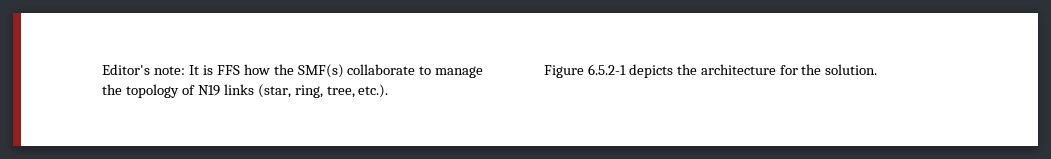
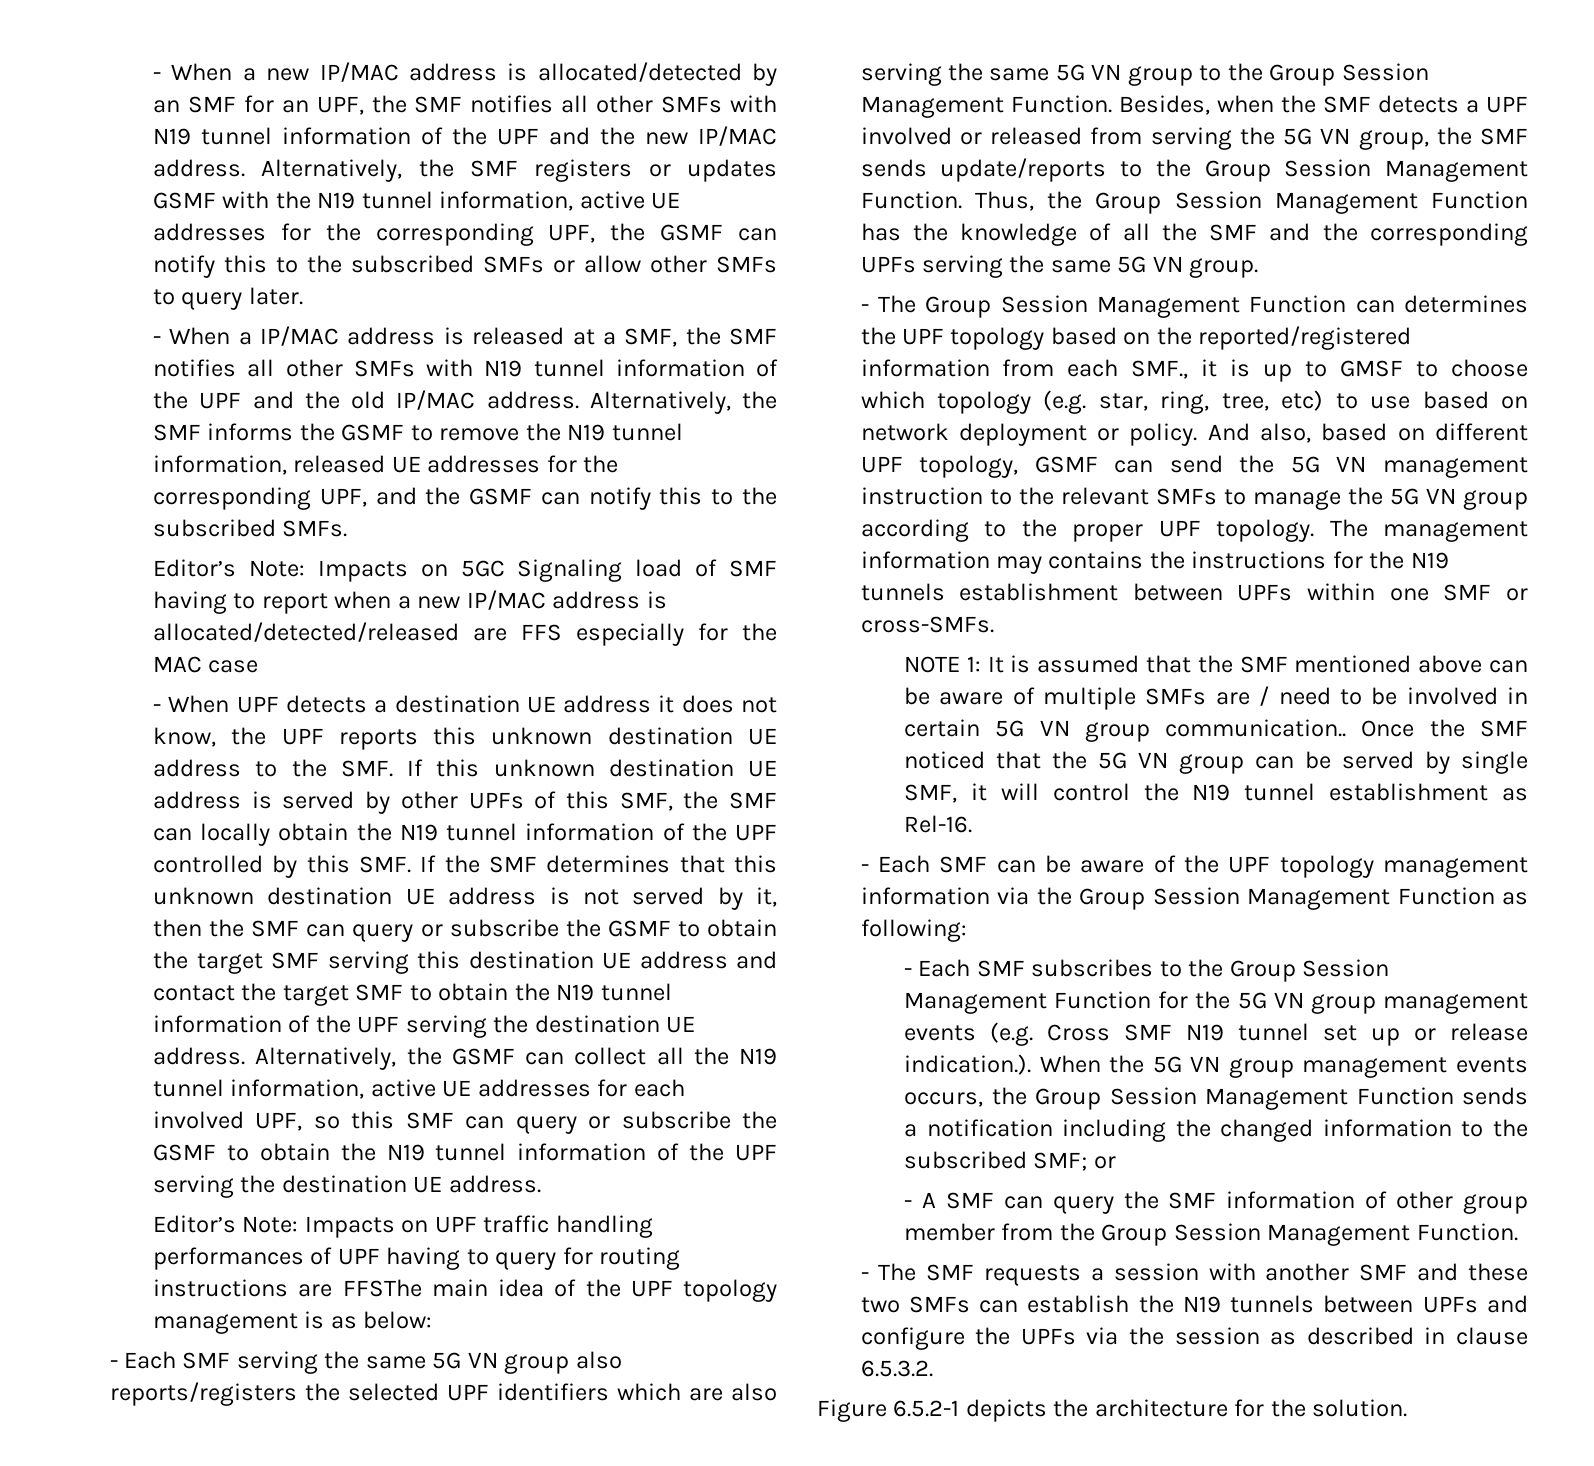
- Editor's note: It is FFS how the SMF(s) collaborate to manage the topology of N19 links (star, ring, tree, etc.).
+ - When a new IP/MAC address is allocated/detected by an SMF for an UPF, the SMF notifies all other SMFs with N19 tunnel information of the UPF and the new IP/MAC address. Alternatively, the SMF registers or updates GSMF with the N19 tunnel information, active UE addresses for the corresponding UPF, the GSMF can notify this to the subscribed SMFs or allow other SMFs to query later.
+ - When a IP/MAC address is released at a SMF, the SMF notifies all other SMFs with N19 tunnel information of the UPF and the old IP/MAC address. Alternatively, the SMF informs the GSMF to remove the N19 tunnel information, released UE addresses for the corresponding UPF, and the GSMF can notify this to the subscribed SMFs.
+ Editor’s Note: Impacts on 5GC Signaling load of SMF having to report when a new IP/MAC address is allocated/detected/released are FFS especially for the MAC case
+ - When UPF detects a destination UE address it does not know, the UPF reports this unknown destination UE address to the SMF. If this unknown destination UE address is served by other UPFs of this SMF, the SMF can locally obtain the N19 tunnel information of the UPF controlled by this SMF. If the SMF determines that this unknown destination UE address is not served by it, then the SMF can query or subscribe the GSMF to obtain the target SMF serving this destination UE address and contact the target SMF to obtain the N19 tunnel information of the UPF serving the destination UE address. Alternatively, the GSMF can collect all the N19 tunnel information, active UE addresses for each involved UPF, so this SMF can query or subscribe the GSMF to obtain the N19 tunnel information of the UPF serving the destination UE address.
+ Editor’s Note: Impacts on UPF traffic handling performances of UPF having to query for routing instructions are FFSThe main idea of the UPF topology management is as below:
+ - Each SMF serving the same 5G VN group also reports/registers the selected UPF identifiers which are also serving the same 5G VN group to the Group Session Management Function. Besides, when the SMF detects a UPF involved or released from serving the 5G VN group, the SMF sends update/reports to the Group Session Management Function. Thus, the Group Session Management Function has the knowledge of all the SMF and the corresponding UPFs serving the same 5G VN group.
+ - The Group Session Management Function can determines the UPF topology based on the reported/registered information from each SMF., it is up to GMSF to choose which topology (e.g. star, ring, tree, etc) to use based on network deployment or policy. And also, based on different UPF topology, GSMF can send the 5G VN management instruction to the relevant SMFs to manage the 5G VN group according to the proper UPF topology. The management information may contains the instructions for the N19 tunnels establishment between UPFs within one SMF or cross-SMFs.
+ NOTE 1: It is assumed that the SMF mentioned above can be aware of multiple SMFs are / need to be involved in certain 5G VN group communication.. Once the SMF noticed that the 5G VN group can be served by single SMF, it will control the N19 tunnel establishment as Rel-16.
+ - Each SMF can be aware of the UPF topology management information via the Group Session Management Function as following:
+ - Each SMF subscribes to the Group Session Management Function for the 5G VN group management events (e.g. Cross SMF N19 tunnel set up or release indication.). When the 5G VN group management events occurs, the Group Session Management Function sends a notification including the changed information to the subscribed SMF; or
+ - A SMF can query the SMF information of other group member from the Group Session Management Function.
+ - The SMF requests a session with another SMF and these two SMFs can establish the N19 tunnels between UPFs and configure the UPFs via the session as described in clause 6.5.3.2.

